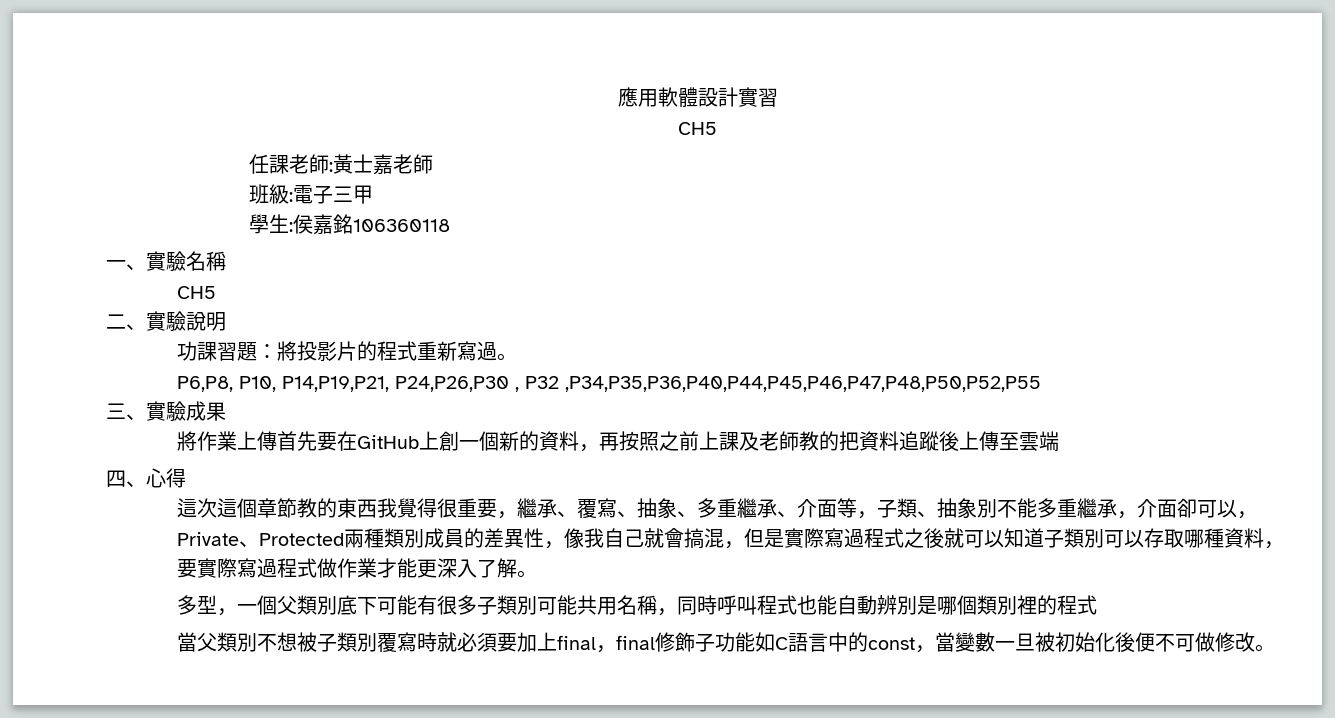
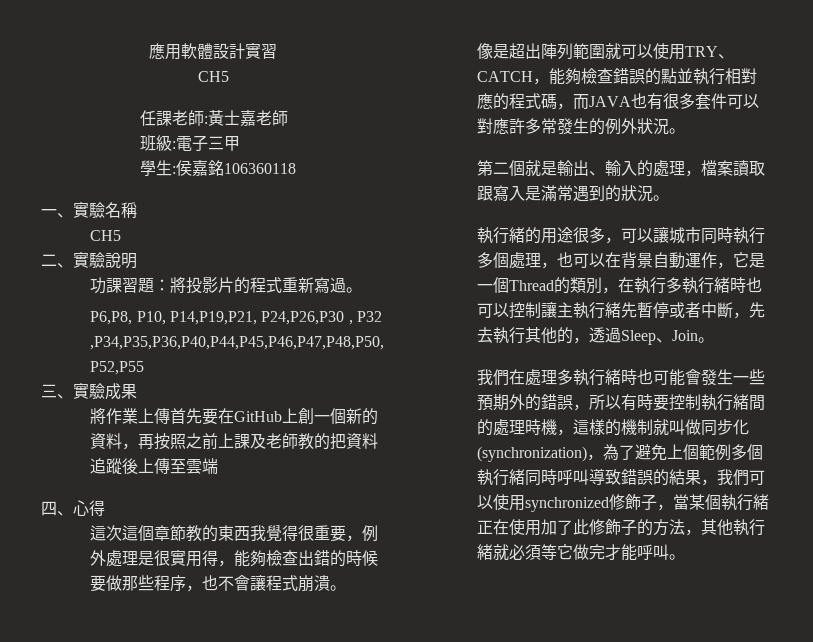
- 這次這個章節教的東西我覺得很重要，繼承、覆寫、抽象、多重繼承、介面等，子類、抽象別不能多重繼承，介面卻可以，Private、Protected兩種類別成員的差異性，像我自己就會搞混，但是實際寫過程式之後就可以知道子類別可以存取哪種資料，要實際寫過程式做作業才能更深入了解。
- 多型，一個父類別底下可能有很多子類別可能共用名稱，同時呼叫程式也能自動辨別是哪個類別裡的程式
- 當父類別不想被子類別覆寫時就必須要加上final，final修飾子功能如C語言中的const，當變數一旦被初始化後便不可做修改。
+ 這次這個章節教的東西我覺得很重要，例外處理是很實用得，能夠檢查出錯的時候要做那些程序，也不會讓程式崩潰。
+ 像是超出陣列範圍就可以使用TRY、CATCH，能夠檢查錯誤的點並執行相對應的程式碼，而JAVA也有很多套件可以對應許多常發生的例外狀況。
+ 第二個就是輸出、輸入的處理，檔案讀取跟寫入是滿常遇到的狀況。
+ 執行緒的用途很多，可以讓城市同時執行多個處理，也可以在背景自動運作，它是一個Thread的類別，在執行多執行緒時也可以控制讓主執行緒先暫停或者中斷，先去執行其他的，透過Sleep、Join。
+ 我們在處理多執行緒時也可能會發生一些預期外的錯誤，所以有時要控制執行緒間的處理時機，這樣的機制就叫做同步化(synchronization)，為了避免上個範例多個執行緒同時呼叫導致錯誤的結果，我們可以使用synchronized修飾子，當某個執行緒正在使用加了此修飾子的方法，其他執行緒就必須等它做完才能呼叫。

